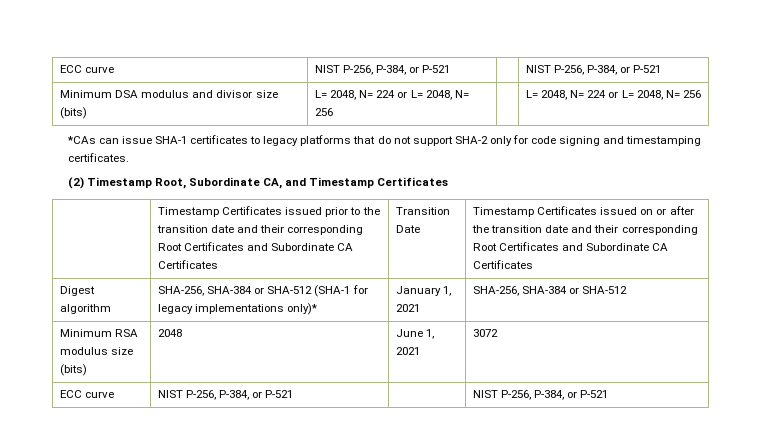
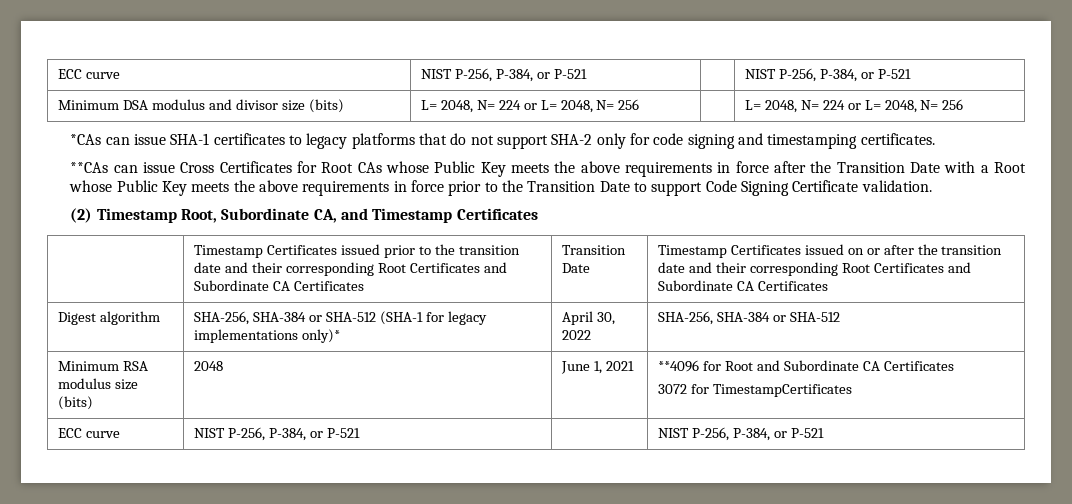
+ **CAs can issue Cross Certificates for Root CAs whose Public Key meets the above requirements in force after the Transition Date with a Root whose Public Key meets the above requirements in force prior to the Transition Date to support Code Signing Certificate validation.
- Digest algorithm | SHA-256, SHA-384 or SHA-512 (SHA-1 for legacy implementations only)* | January 1, 2021 | SHA-256, SHA-384 or SHA-512
+ Digest algorithm | SHA-256, SHA-384 or SHA-512 (SHA-1 for legacy implementations only)* | April 30, 2022 | SHA-256, SHA-384 or SHA-512
- Minimum RSA modulus size (bits) | 2048 | June 1, 2021 | 3072
+ Minimum RSA modulus size (bits) | 2048 | June 1, 2021 | **4096 for Root and Subordinate CA Certificates
+ 3072 for TimestampCertificates

